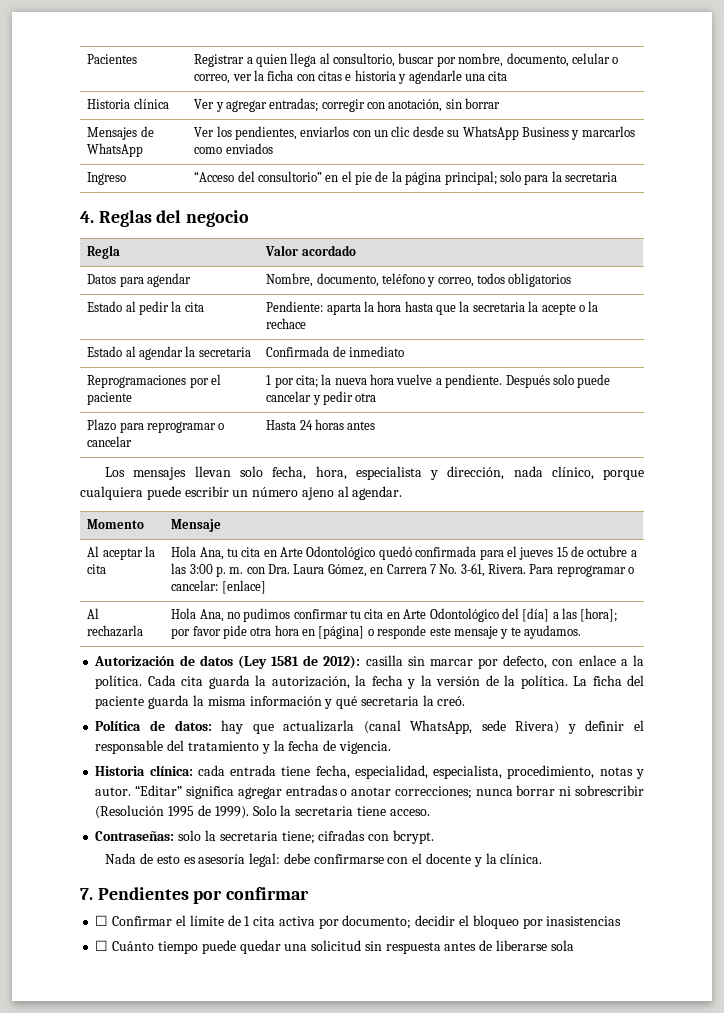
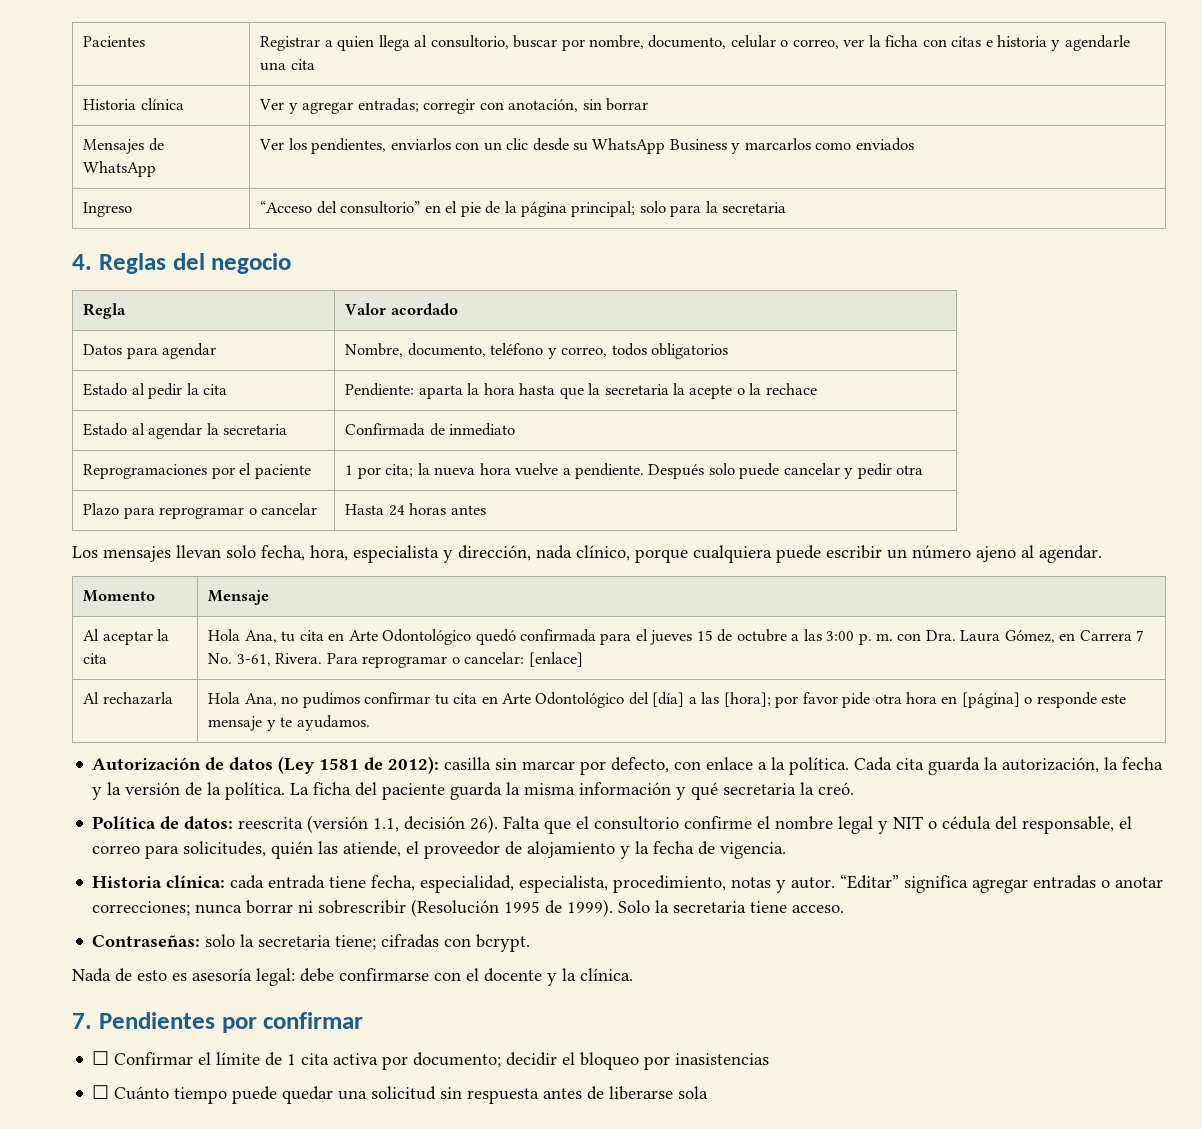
- Política de datos: hay que actualizarla (canal WhatsApp, sede Rivera) y definir el responsable del tratamiento y la fecha de vigencia.
+ Política de datos: reescrita (versión 1.1, decisión 26). Falta que el consultorio confirme el nombre legal y NIT o cédula del responsable, el correo para solicitudes, quién las atiende, el proveedor de alojamiento y la fecha de vigencia.

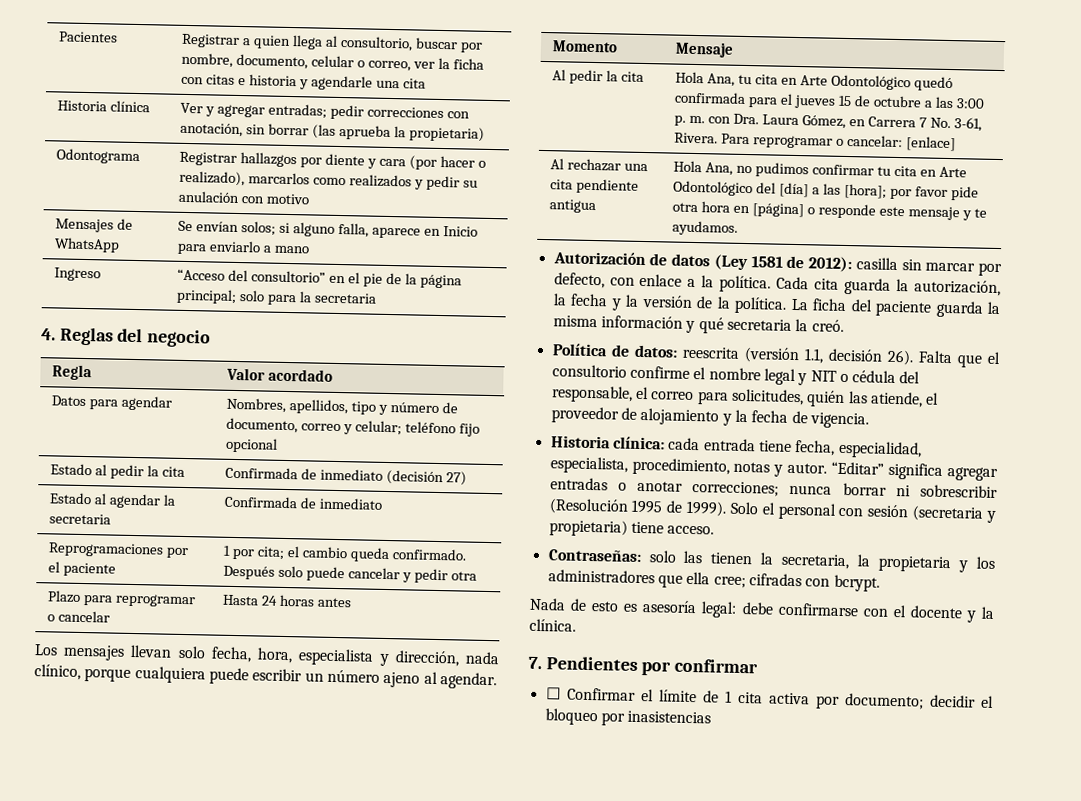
- Historia clínica | Ver y agregar entradas; corregir con anotación, sin borrar
- Mensajes de WhatsApp | Ver los pendientes, enviarlos con un clic desde su WhatsApp Business y marcarlos como enviados
+ Historia clínica | Ver y agregar entradas; pedir correcciones con anotación, sin borrar (las aprueba la propietaria)
+ Odontograma | Registrar hallazgos por diente y cara (por hacer o realizado), marcarlos como realizados y pedir su anulación con motivo
+ Mensajes de WhatsApp | Se envían solos; si alguno falla, aparece en Inicio para enviarlo a mano
- Datos para agendar | Nombre, documento, teléfono y correo, todos obligatorios
+ Datos para agendar | Nombres, apellidos, tipo y número de documento, correo y celular; teléfono fijo opcional
- Estado al pedir la cita | Pendiente: aparta la hora hasta que la secretaria la acepte o la rechace
+ Estado al pedir la cita | Confirmada de inmediato (decisión 27)
- Reprogramaciones por el paciente | 1 por cita; la nueva hora vuelve a pendiente. Después solo puede cancelar y pedir otra
+ Reprogramaciones por el paciente | 1 por cita; el cambio queda confirmado. Después solo puede cancelar y pedir otra
- Al aceptar la cita | Hola Ana, tu cita en Arte Odontológico quedó confirmada para el jueves 15 de octubre a las 3:00 p. m. con Dra. Laura Gómez, en Carrera 7 No. 3-61, Rivera. Para reprogramar o cancelar: [enlace]
+ Al pedir la cita | Hola Ana, tu cita en Arte Odontológico quedó confirmada para el jueves 15 de octubre a las 3:00 p. m. con Dra. Laura Gómez, en Carrera 7 No. 3-61, Rivera. Para reprogramar o cancelar: [enlace]
- Al rechazarla | Hola Ana, no pudimos confirmar tu cita en Arte Odontológico del [día] a las [hora]; por favor pide otra hora en [página] o responde este mensaje y te ayudamos.
+ Al rechazar una cita pendiente antigua | Hola Ana, no pudimos confirmar tu cita en Arte Odontológico del [día] a las [hora]; por favor pide otra hora en [página] o responde este mensaje y te ayudamos.
- Solo la secretaria tiene acceso.
- Contraseñas: solo la secretaria tiene; cifradas con bcrypt.
+ Solo el personal con sesión (secretaria y propietaria) tiene acceso.
+ Contraseñas: solo las tienen la secretaria, la propietaria y los administradores que ella cree; cifradas con bcrypt.
- ☐ Cuánto tiempo puede quedar una solicitud sin respuesta antes de liberarse sola

